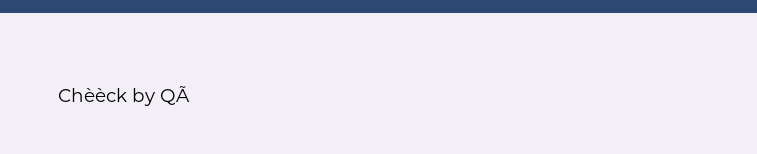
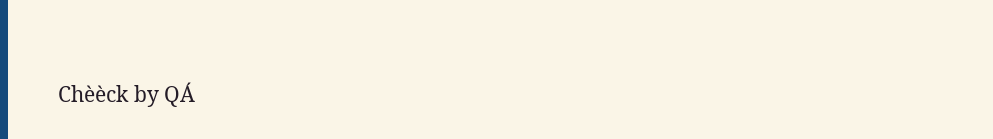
- Chèèck by QÃ
+ Chèèck by QÁ

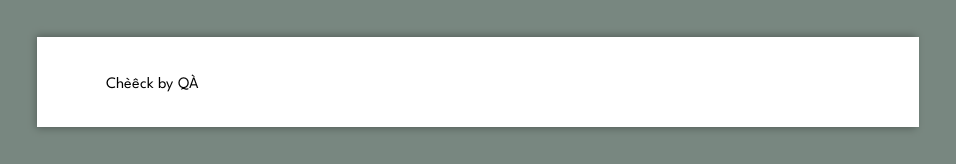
- Chèèck by QÁ
+ Chèêck by QÀ

